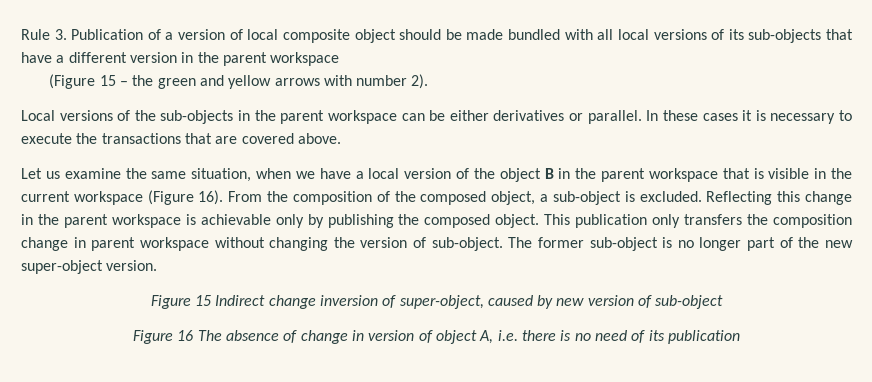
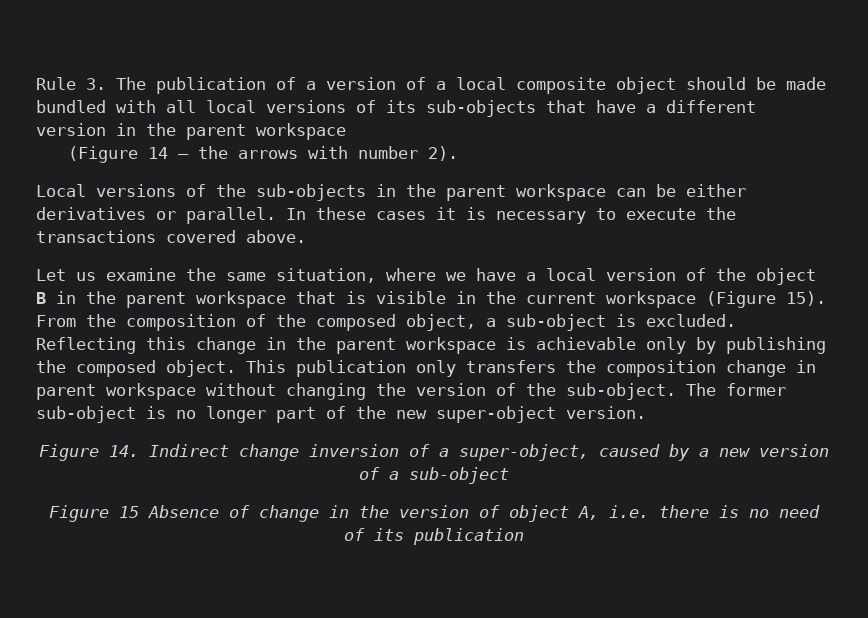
- Rule 3. Publication of a version of local composite object should be made bundled with all local versions of its sub-objects that have a different version in the parent workspace
+ Rule 3. The publication of a version of a local composite object should be made bundled with all local versions of its sub-objects that have a different version in the parent workspace
- (Figure 15 – the green and yellow arrows with number 2).
+ (Figure 14 – the arrows with number 2).
- In these cases it is necessary to execute the transactions that are covered above.
+ In these cases it is necessary to execute the transactions covered above.
- Let us examine the same situation, when we have a local version of the object B in the parent workspace that is visible in the current workspace (Figure 16).
+ Let us examine the same situation, where we have a local version of the object B in the parent workspace that is visible in the current workspace (Figure 15).
- This publication only transfers the composition change in parent workspace without changing the version of sub-object.
+ This publication only transfers the composition change in parent workspace without changing the version of the sub-object.
- Figure 15 Indirect change inversion of super-object, caused by new version of sub-object
+ Figure 14. Indirect change inversion of a super-object, caused by a new version of a sub-object
- Figure 16 The absence of change in version of object A, i.e. there is no need of its publication
+ Figure 15 Absence of change in the version of object A, i.e. there is no need of its publication

